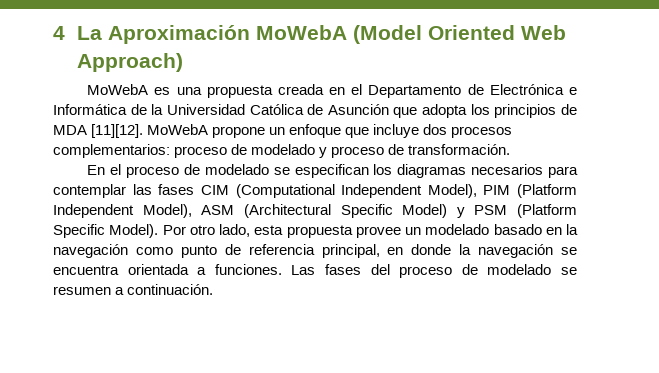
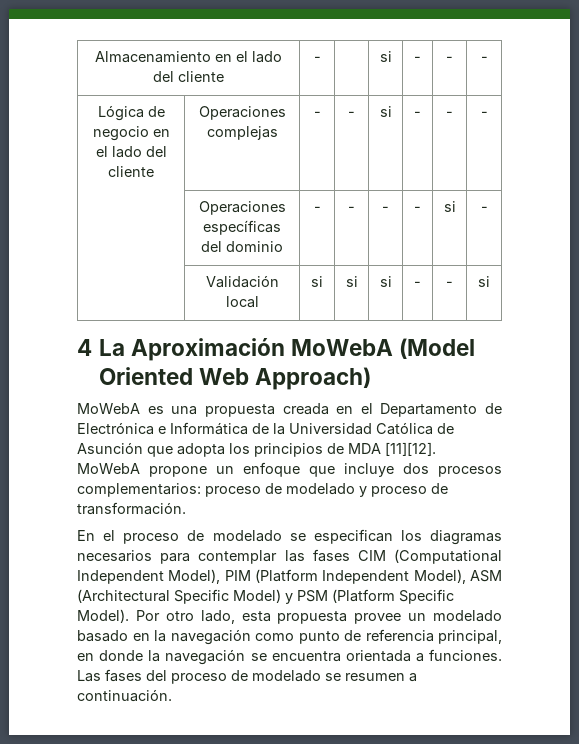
+ Almacenamiento en el lado del cliente | - | | si | - | - | -
+ Lógica de negocio en el lado del cliente | Operaciones complejas | - | - | si | - | - | -
+ | Operaciones específicas del dominio | - | - | - | - | si | -
+ | Validación local | si | si | si | - | - | si

